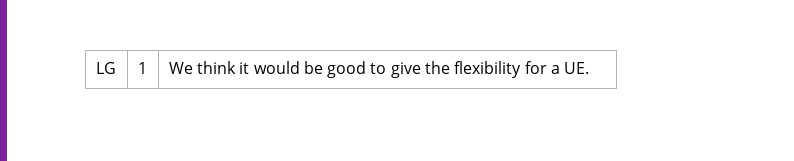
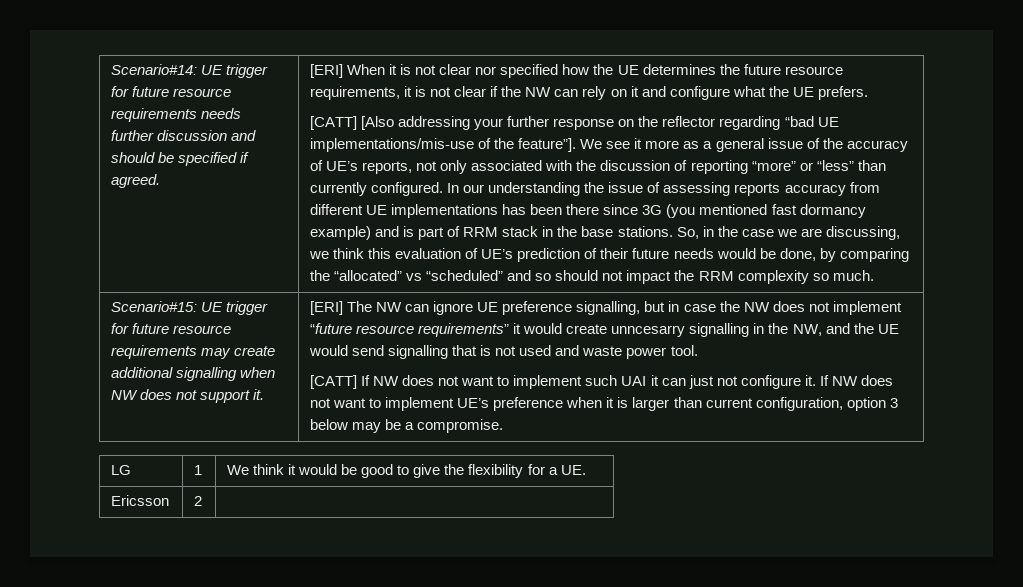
+ Scenario#14: UE trigger for future resource requirements needs further discussion and should be specified if agreed. | [ERI] When it is not clear nor specified how the UE determines the future resource requirements, it is not clear if the NW can rely on it and configure what the UE prefers.
+ [CATT] [Also addressing your further response on the reflector regarding “bad UE implementations/mis-use of the feature”]. We see it more as a general issue of the accuracy of UE’s reports, not only associated with the discussion of reporting “more” or “less” than currently configured. In our understanding the issue of assessing reports accuracy from different UE implementations has been there since 3G (you mentioned fast dormancy example) and is part of RRM stack in the base stations. So, in the case we are discussing, we think this evaluation of UE’s prediction of their future needs would be done, by comparing the “allocated” vs “scheduled” and so should not impact the RRM complexity so much.
+ Scenario#15: UE trigger for future resource requirements may create additional signalling when NW does not support it. | [ERI] The NW can ignore UE preference signalling, but in case the NW does not implement “future resource requirements” it would create unncesarry signalling in the NW, and the UE would send signalling that is not used and waste power tool.
+ [CATT] If NW does not want to implement such UAI it can just not configure it. If NW does not want to implement UE’s preference when it is larger than current configuration, option 3 below may be a compromise.
+ Ericsson | 2 |

